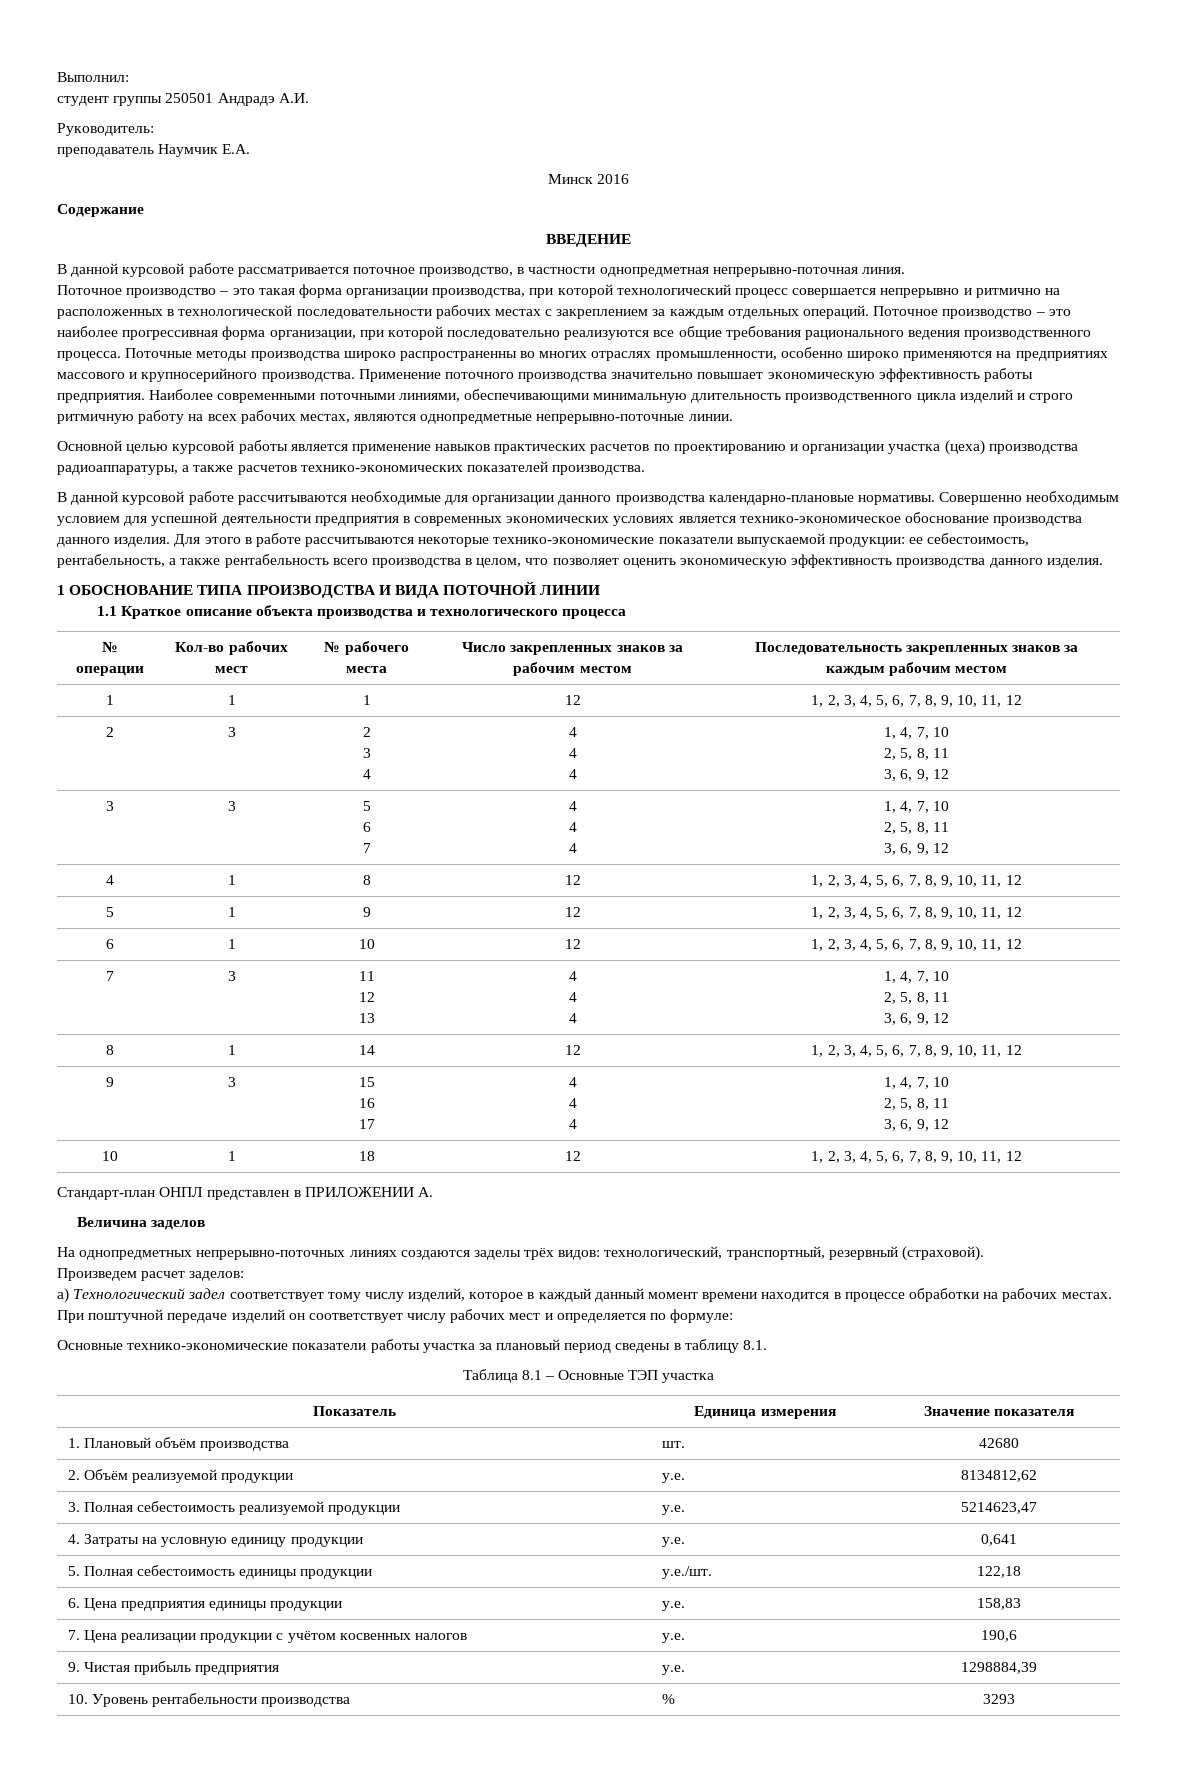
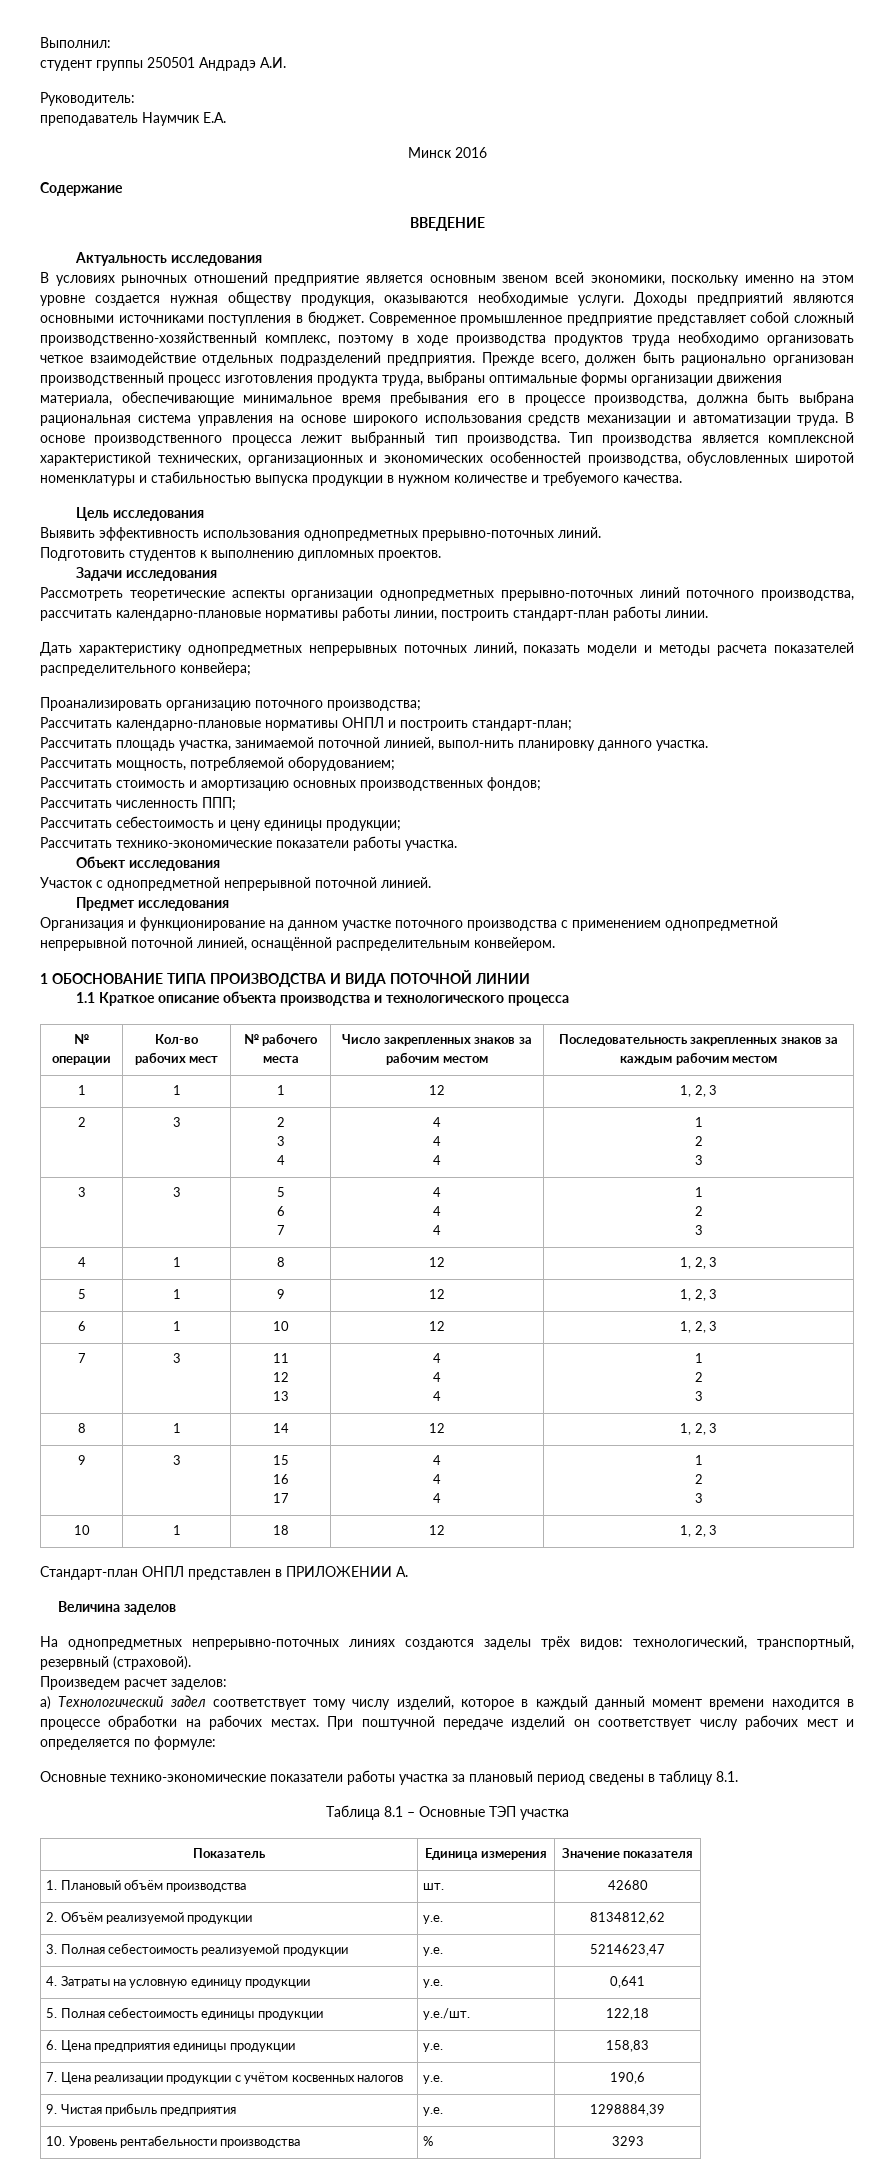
- В данной курсовой работе рассматривается поточное производство, в частности однопредметная непрерывно-поточная линия.
- Поточное производство – это такая форма организации производства, при которой технологический процесс совершается непрерывно и ритмично на расположенных в технологической последовательности рабочих местах с закреплением за каждым отдельных операций. Поточное производство – это наиболее прогрессивная форма организации, при которой последовательно реализуются все общие требования рационального ведения производственного процесса. Поточные методы производства широко распространенны во многих отраслях промышленности, особенно широко применяются на предприятиях массового и крупносерийного производства. Применение поточного производства значительно повышает экономическую эффективность работы предприятия. Наиболее современными поточными линиями, обеспечивающими минимальную длительность производственного цикла изделий и строго ритмичную работу на всех рабочих местах, являются однопредметные непрерывно-поточные линии.
- Основной целью курсовой работы является применение навыков практических расчетов по проектированию и организации участка (цеха) производства радиоаппаратуры, а также расчетов технико-экономических показателей производства.
- В данной курсовой работе рассчитываются необходимые для организации данного производства календарно-плановые нормативы. Совершенно необходимым условием для успешной деятельности предприятия в современных экономических условиях является технико-экономическое обоснование производства данного изделия. Для этого в работе рассчитываются некоторые технико-экономические показатели выпускаемой продукции: ее себестоимость, рентабельность, а также рентабельность всего производства в целом, что позволяет оценить экономическую эффективность производства данного изделия.
+ Актуальность исследования
+ В условиях рыночных отношений предприятие является основным звеном всей экономики, поскольку именно на этом уровне создается нужная обществу продукция, оказываются необходимые услуги. Доходы предприятий являются основными источниками поступления в бюджет. Современное промышленное предприятие представляет собой сложный производственно-хозяйственный комплекс, поэтому в ходе производства продуктов труда необходимо организовать четкое взаимодействие отдельных подразделений предприятия. Прежде всего, должен быть рационально организован производственный процесс изготовления продукта труда, выбраны оптимальные формы организации движения материала, обеспечивающие минимальное время пребывания его в процессе производства, должна быть выбрана рациональная система управления на основе широкого использования средств механизации и автоматизации труда. В основе производственного процесса лежит выбранный тип производства. Тип производства является комплексной характеристикой технических, организационных и экономических особенностей производства, обусловленных широтой номенклатуры и стабильностью выпуска продукции в нужном количестве и требуемого качества.
+ Цель исследования
+ Выявить эффективность использования однопредметных прерывно-поточных линий.
+ Подготовить студентов к выполнению дипломных проектов.
+ Задачи исследования
+ Рассмотреть теоретические аспекты организации однопредметных прерывно-поточных линий поточного производства, рассчитать календарно-плановые нормативы работы линии, построить стандарт-план работы линии.
+ Дать характеристику однопредметных непрерывных поточных линий, показать модели и методы расчета показателей распределительного конвейера;
+ Проанализировать организацию поточного производства;
+ Рассчитать календарно-плановые нормативы ОНПЛ и построить стандарт-план;
+ Рассчитать площадь участка, занимаемой поточной линией, выпол-нить планировку данного участка.
+ Рассчитать мощность, потребляемой оборудованием;
+ Рассчитать стоимость и амортизацию основных производственных фондов;
+ Рассчитать численность ППП;
+ Рассчитать себестоимость и цену единицы продукции;
+ Рассчитать технико-экономические показатели работы участка.
+ Объект исследования
+ Участок с однопредметной непрерывной поточной линией.
+ Предмет исследования
+ Организация и функционирование на данном участке поточного производства с применением однопредметной непрерывной поточной линией, оснащённой распределительным конвейером.
- 1 | 1 | 1 | 12 | 1, 2, 3, 4, 5, 6, 7, 8, 9, 10, 11, 12
+ 1 | 1 | 1 | 12 | 1, 2, 3
  2 | 3 | 2
  3
  4 | 4
  4
- 4 | 1, 4, 7, 10
- 2, 5, 8, 11
- 3, 6, 9, 12
+ 4 | 1
+ 2
+ 3
  3 | 3 | 5
  6
  7 | 4
  4
- 4 | 1, 4, 7, 10
- 2, 5, 8, 11
- 3, 6, 9, 12
+ 4 | 1
+ 2
+ 3
- 4 | 1 | 8 | 12 | 1, 2, 3, 4, 5, 6, 7, 8, 9, 10, 11, 12
+ 4 | 1 | 8 | 12 | 1, 2, 3
- 5 | 1 | 9 | 12 | 1, 2, 3, 4, 5, 6, 7, 8, 9, 10, 11, 12
+ 5 | 1 | 9 | 12 | 1, 2, 3
- 6 | 1 | 10 | 12 | 1, 2, 3, 4, 5, 6, 7, 8, 9, 10, 11, 12
+ 6 | 1 | 10 | 12 | 1, 2, 3
  7 | 3 | 11
  12
  13 | 4
  4
- 4 | 1, 4, 7, 10
- 2, 5, 8, 11
- 3, 6, 9, 12
+ 4 | 1
+ 2
+ 3
- 8 | 1 | 14 | 12 | 1, 2, 3, 4, 5, 6, 7, 8, 9, 10, 11, 12
+ 8 | 1 | 14 | 12 | 1, 2, 3
  9 | 3 | 15
  16
  17 | 4
  4
- 4 | 1, 4, 7, 10
- 2, 5, 8, 11
- 3, 6, 9, 12
+ 4 | 1
+ 2
+ 3
- 10 | 1 | 18 | 12 | 1, 2, 3, 4, 5, 6, 7, 8, 9, 10, 11, 12
+ 10 | 1 | 18 | 12 | 1, 2, 3

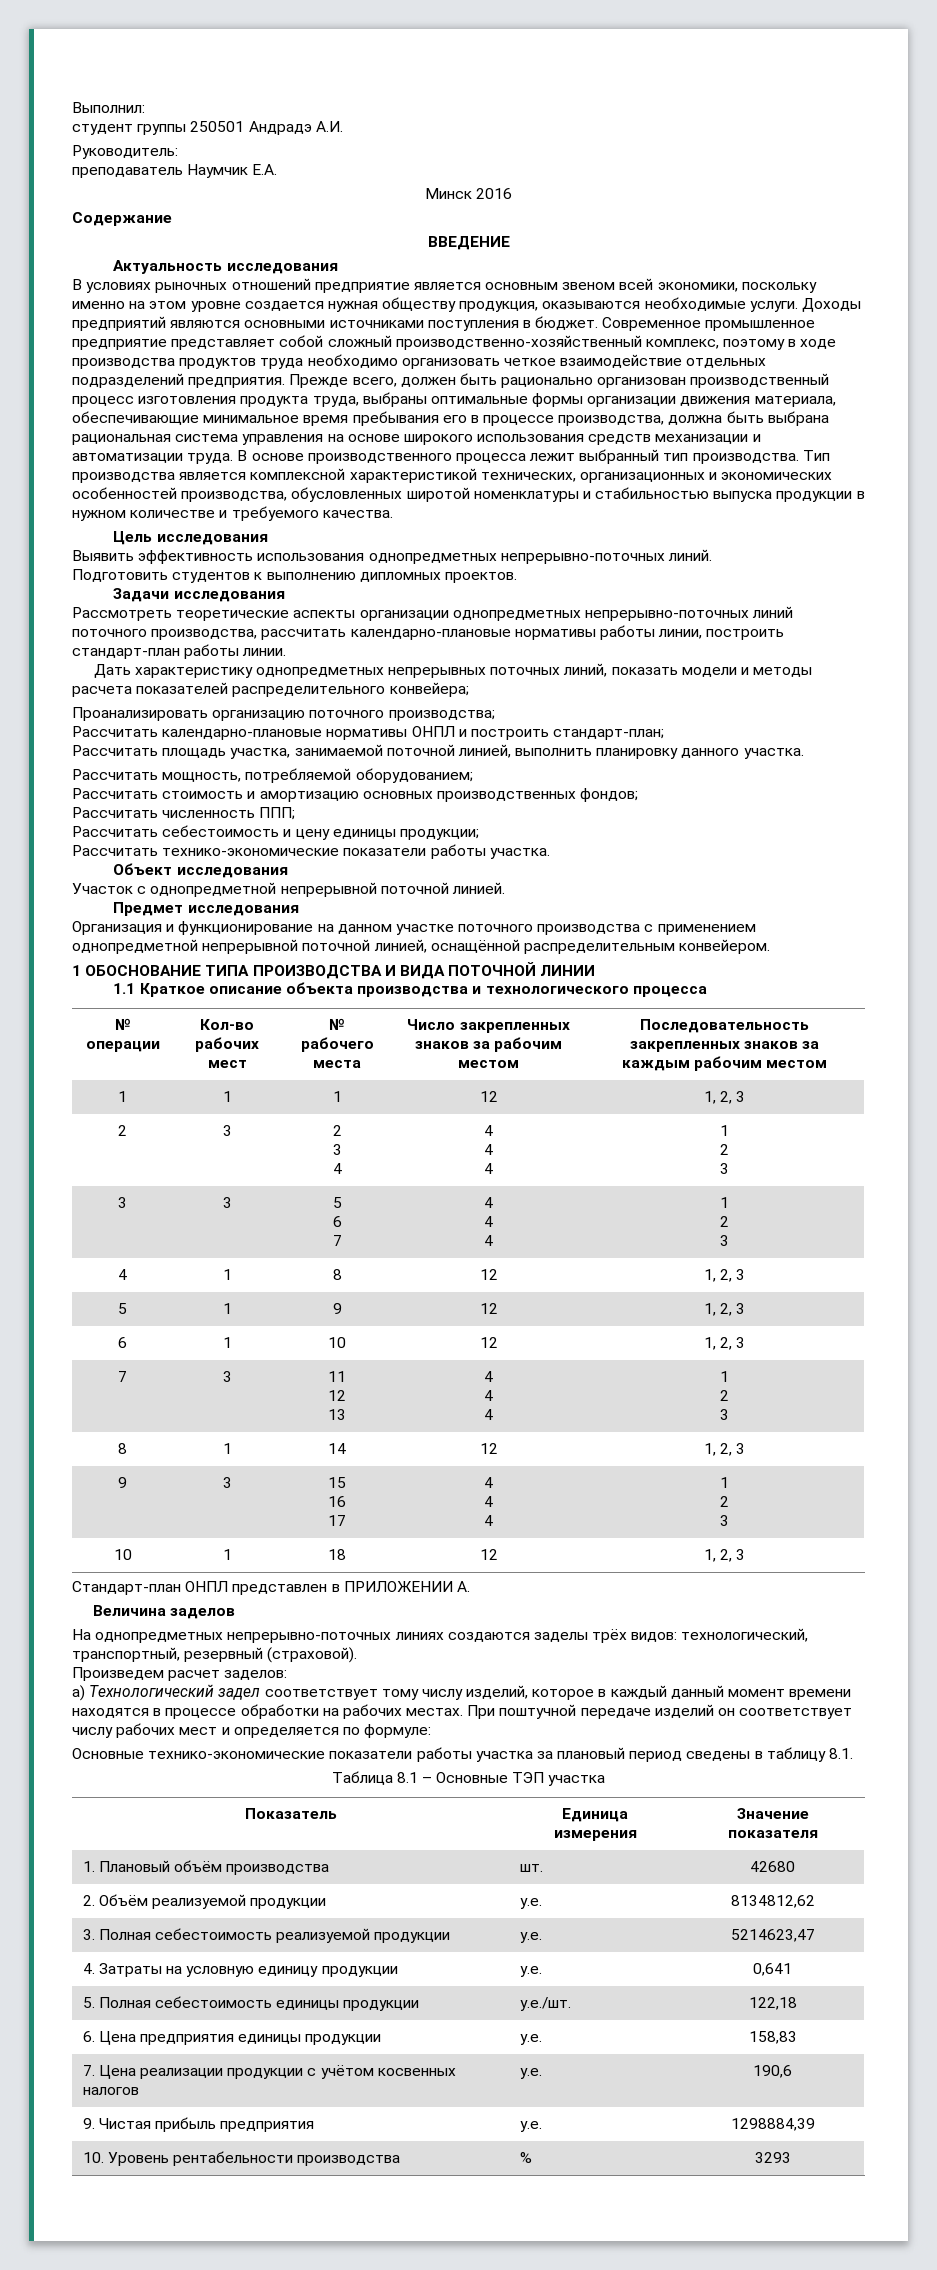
- Выявить эффективность использования однопредметных прерывно-поточных линий.
+ Выявить эффективность использования однопредметных непрерывно-поточных линий.
- Рассмотреть теоретические аспекты организации однопредметных прерывно-поточных линий поточного производства, рассчитать календарно-плановые нормативы работы линии, построить стандарт-план работы линии.
+ Рассмотреть теоретические аспекты организации однопредметных непрерывно-поточных линий поточного производства, рассчитать календарно-плановые нормативы работы линии, построить стандарт-план работы линии.
- Рассчитать площадь участка, занимаемой поточной линией, выпол-нить планировку данного участка.
+ Рассчитать площадь участка, занимаемой поточной линией, выполнить планировку данного участка.
- а) Технологический задел соответствует тому числу изделий, которое в каждый данный момент времени находится в процессе обработки на рабочих местах.
+ а) Технологический задел соответствует тому числу изделий, которое в каждый данный момент времени находятся в процессе обработки на рабочих местах.

